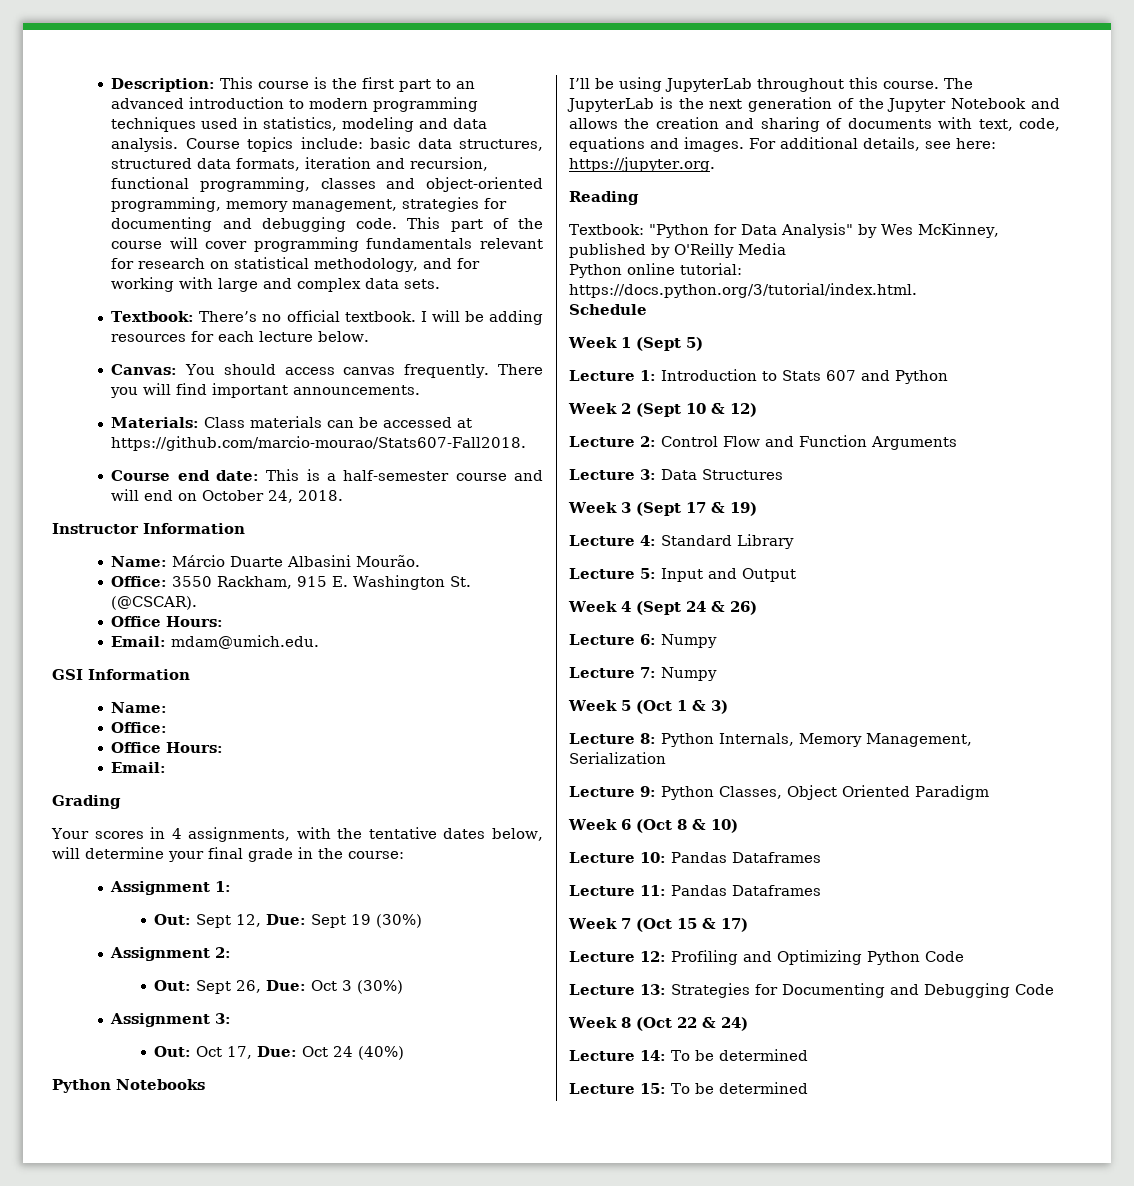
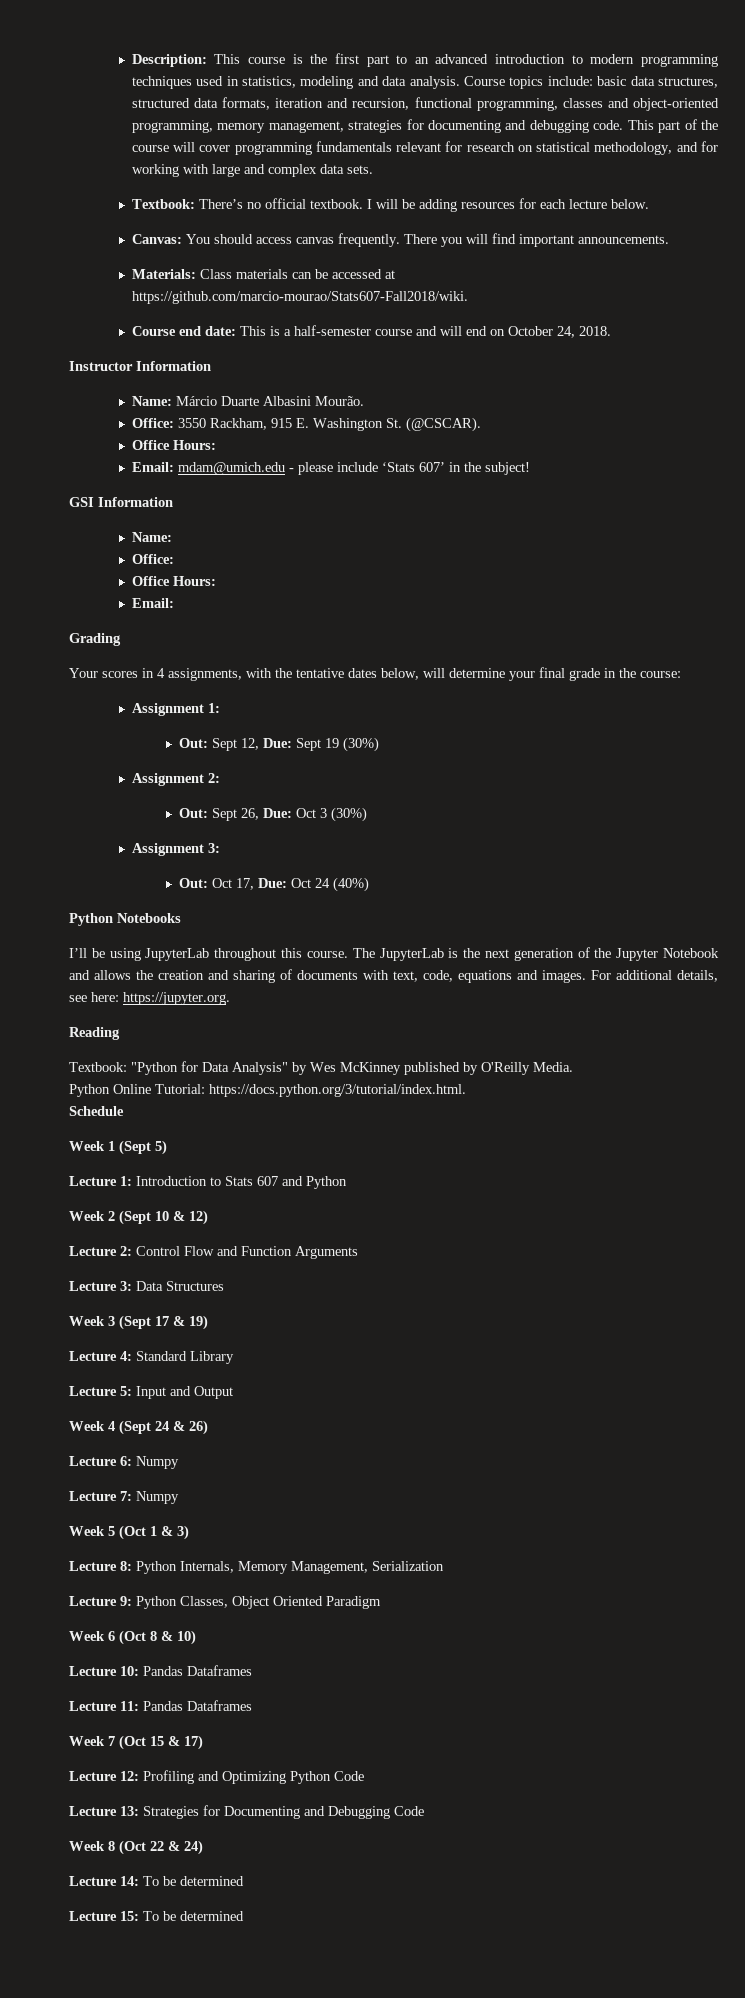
- Materials: Class materials can be accessed at https://github.com/marcio-mourao/Stats607-Fall2018.
+ Materials: Class materials can be accessed at https://github.com/marcio-mourao/Stats607-Fall2018/wiki.
- Email: mdam@umich.edu.
+ Email: mdam@umich.edu - please include ‘Stats 607’ in the subject!
- Textbook: "Python for Data Analysis" by Wes McKinney, published by O'Reilly Media
- Python online tutorial: https://docs.python.org/3/tutorial/index.html.
+ Textbook: "Python for Data Analysis" by Wes McKinney published by O'Reilly Media.
+ Python Online Tutorial: https://docs.python.org/3/tutorial/index.html.

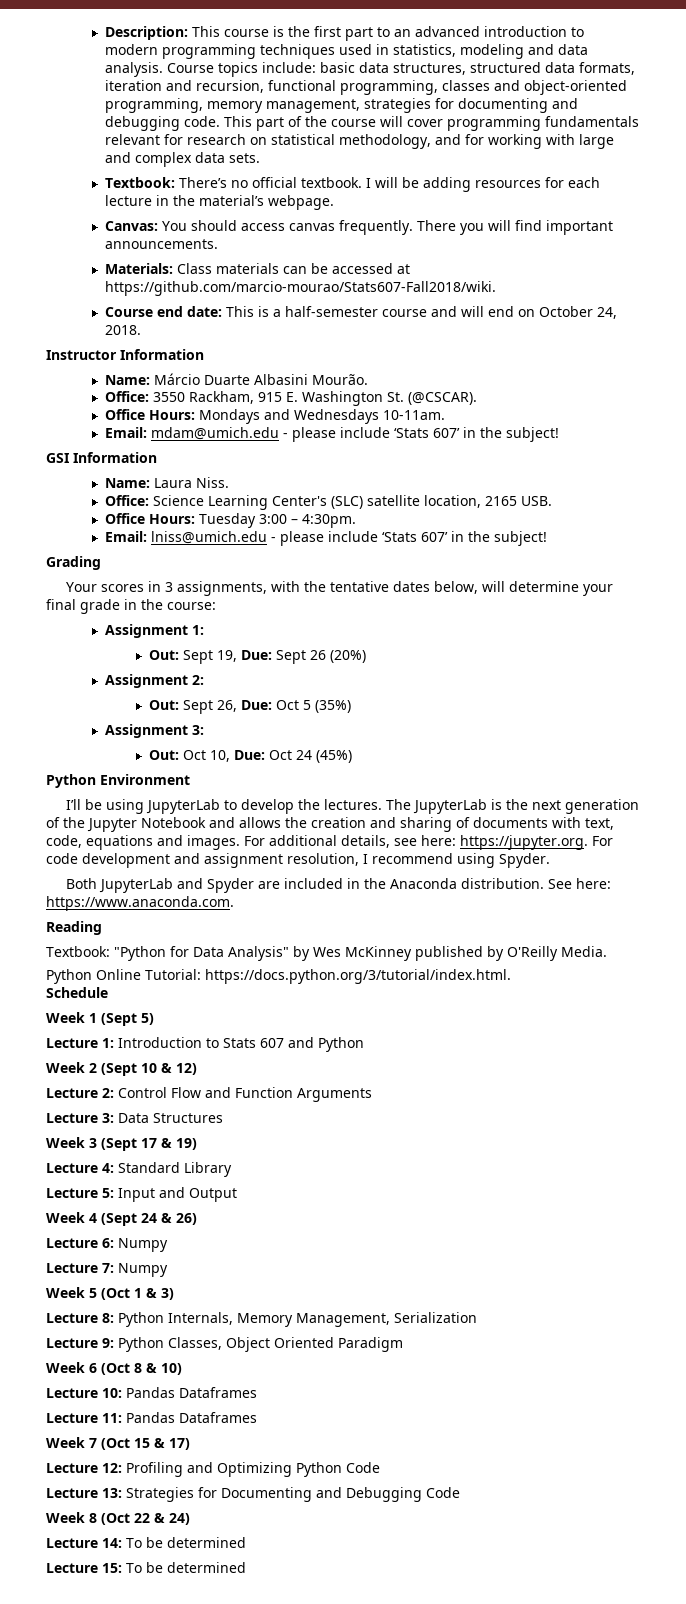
- I will be adding resources for each lecture below.
+ I will be adding resources for each lecture in the material’s webpage.
  Office: 3550 Rackham, 915 E. Washington St. (@CSCAR).
- Office Hours:
+ Office Hours: Mondays and Wednesdays 10-11am.
  GSI Information
- Name:
- Office:
- Office Hours:
- Email:
+ Name: Laura Niss.
+ Office: Science Learning Center's (SLC) satellite location, 2165 USB.
+ Office Hours: Tuesday 3:00 – 4:30pm.
+ Email: lniss@umich.edu - please include ‘Stats 607’ in the subject!
- Your scores in 4 assignments, with the tentative dates below, will determine your final grade in the course:
+ Your scores in 3 assignments, with the tentative dates below, will determine your final grade in the course:
- Out: Sept 12, Due: Sept 19 (30%)
+ Out: Sept 19, Due: Sept 26 (20%)
- Out: Sept 26, Due: Oct 3 (30%)
+ Out: Sept 26, Due: Oct 5 (35%)
- Out: Oct 17, Due: Oct 24 (40%)
- Python Notebooks
+ Out: Oct 10, Due: Oct 24 (45%)
+ Python Environment
- I’ll be using JupyterLab throughout this course.
+ I’ll be using JupyterLab to develop the lectures.
- For additional details, see here: https://jupyter.org.
+ For additional details, see here: https://jupyter.org. For code development and assignment resolution, I recommend using Spyder.
+ Both JupyterLab and Spyder are included in the Anaconda distribution. See here: https://www.anaconda.com.

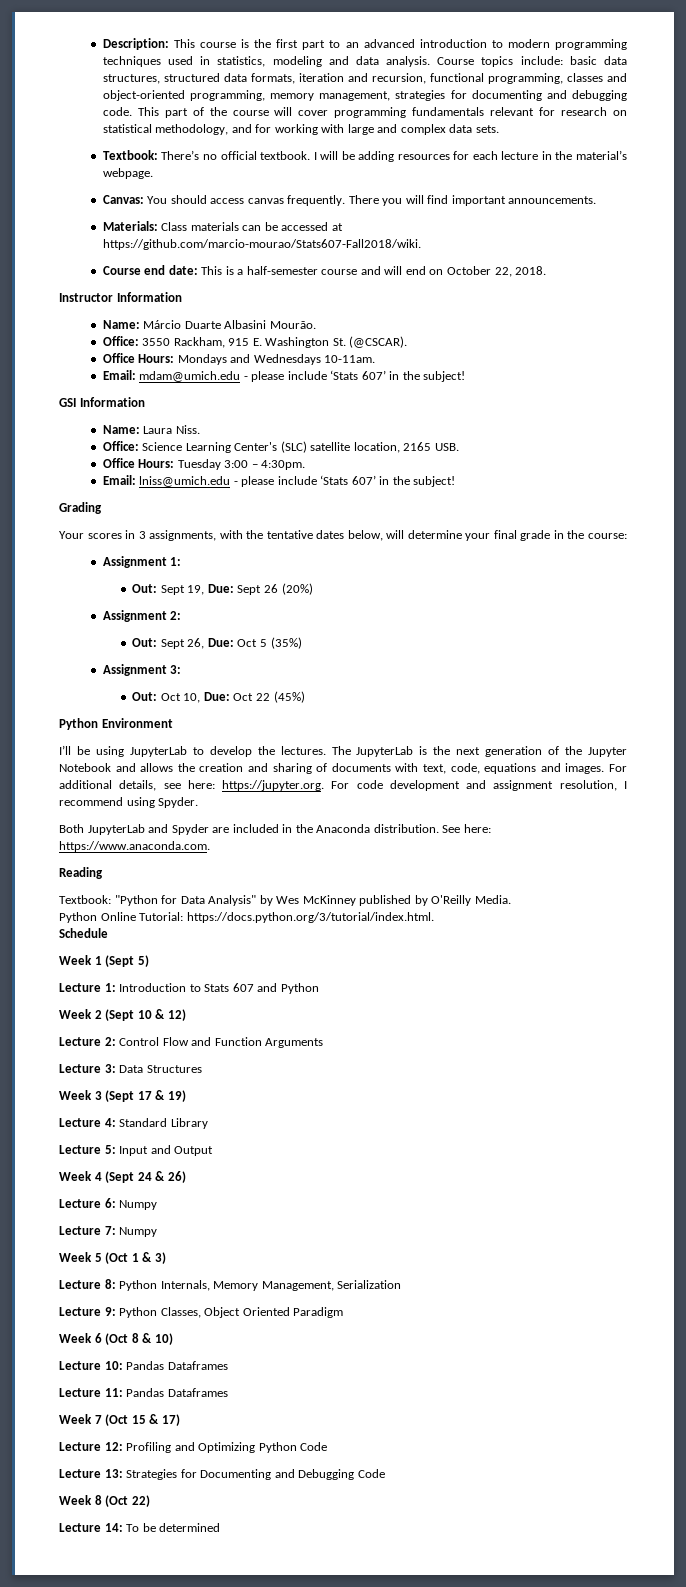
- Course end date: This is a half-semester course and will end on October 24, 2018.
+ Course end date: This is a half-semester course and will end on October 22, 2018.
- Out: Oct 10, Due: Oct 24 (45%)
+ Out: Oct 10, Due: Oct 22 (45%)
- Week 8 (Oct 22 & 24)
+ Week 8 (Oct 22)
- Lecture 15: To be determined

